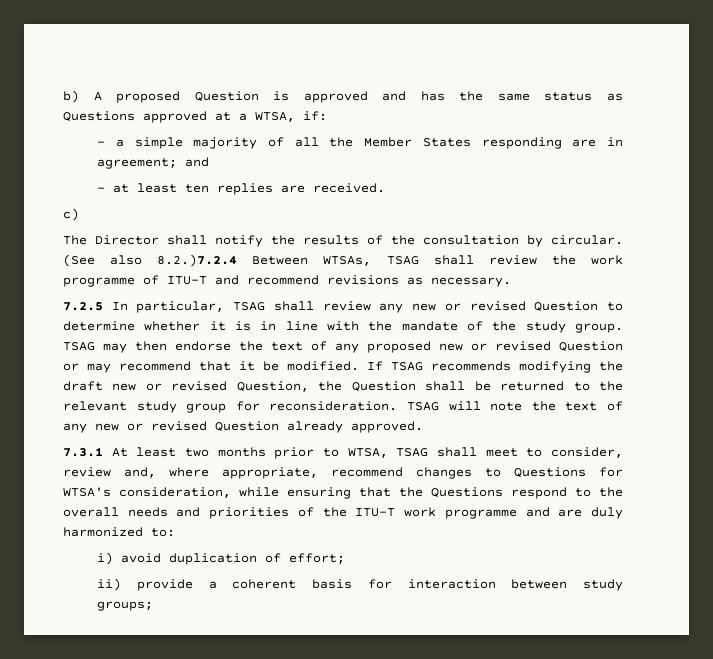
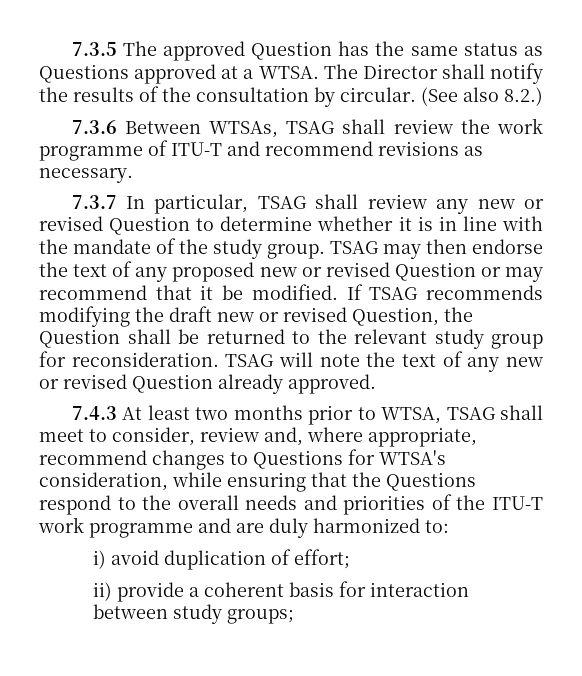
- b) A proposed Question is approved and has the same status as Questions approved at a WTSA, if:
- – a simple majority of all the Member States responding are in agreement; and
- – at least ten replies are received.
- c)
- The Director shall notify the results of the consultation by circular.
+ 7.3.5 The approved Question has the same status as Questions approved at a WTSA. The Director shall notify the results of the consultation by circular.
- (See also 8.2.)7.2.4 Between WTSAs, TSAG shall review the work programme of ITU-T and recommend revisions as necessary.
+ (See also 8.2.)
+ 7.3.6 Between WTSAs, TSAG shall review the work programme of ITU-T and recommend revisions as necessary.
- 7.2.5 In particular, TSAG shall review any new or revised Question to determine whether it is in line with the mandate of the study group.
+ 7.3.7 In particular, TSAG shall review any new or revised Question to determine whether it is in line with the mandate of the study group.
- 7.3.1 At least two months prior to WTSA, TSAG shall meet to consider, review and, where appropriate, recommend changes to Questions for WTSA's consideration, while ensuring that the Questions respond to the overall needs and priorities of the ITU-T work programme and are duly harmonized to:
+ 7.4.3 At least two months prior to WTSA, TSAG shall meet to consider, review and, where appropriate, recommend changes to Questions for WTSA's consideration, while ensuring that the Questions respond to the overall needs and priorities of the ITU-T work programme and are duly harmonized to:

